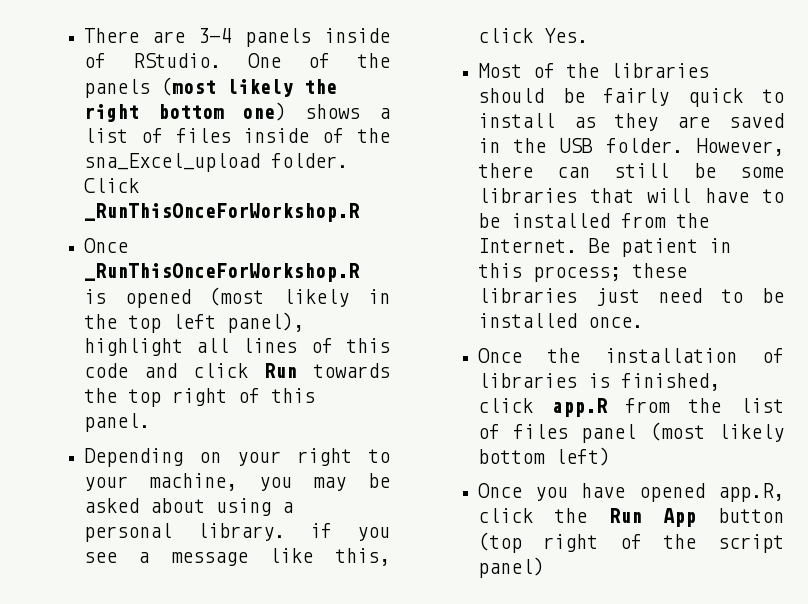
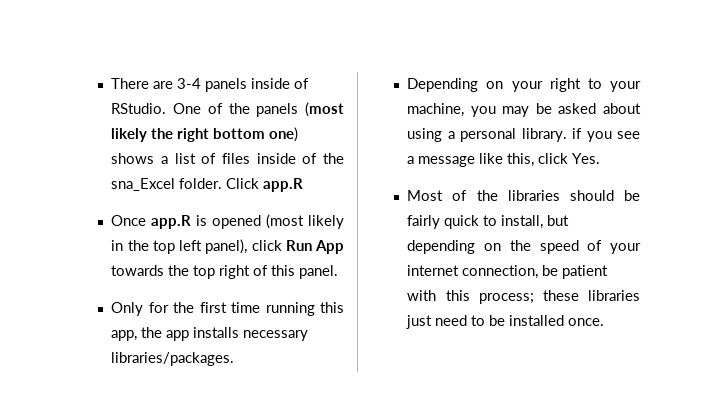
- One of the panels (most likely the right bottom one) shows a list of files inside of the sna_Excel_upload folder.
+ One of the panels (most likely the right bottom one) shows a list of files inside of the sna_Excel folder.
- Click _RunThisOnceForWorkshop.R
- Once _RunThisOnceForWorkshop.R is opened (most likely in the top left panel), highlight all lines of this code and click Run towards the top right of this panel.
+ Click app.R
+ Once app.R is opened (most likely in the top left panel), click Run App towards the top right of this panel.
+ Only for the first time running this app, the app installs necessary libraries/packages.
- Most of the libraries should be fairly quick to install as they are saved in the USB folder. However, there can still be some libraries that will have to be installed from the Internet. Be patient in this process; these libraries just need to be installed once.
+ Most of the libraries should be fairly quick to install, but depending on the speed of your internet connection, be patient with this process; these libraries just need to be installed once.
- Once the installation of libraries is finished, click app.R from the list of files panel (most likely bottom left)
- Once you have opened app.R, click the Run App button (top right of the script panel)

